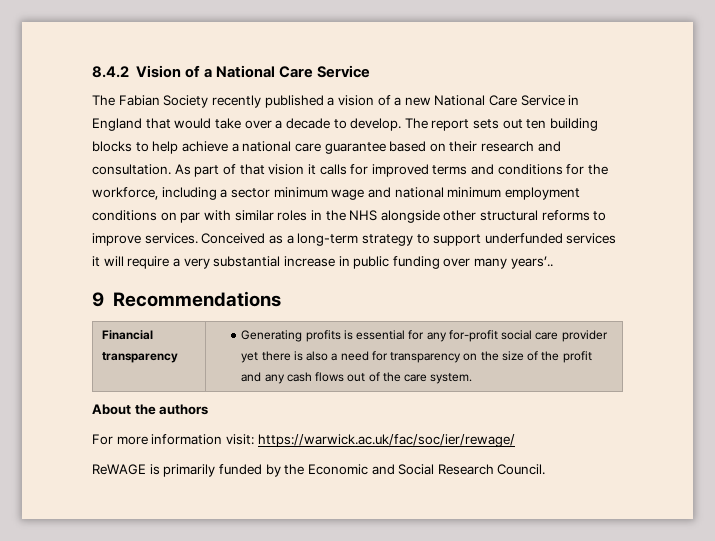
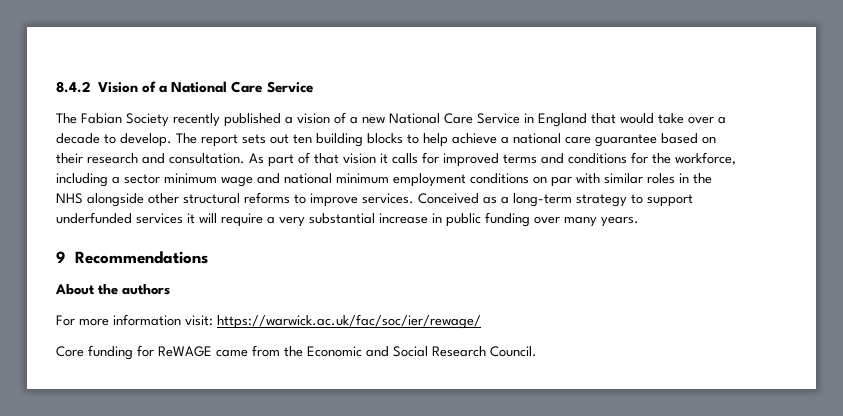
- Conceived as a long-term strategy to support underfunded services it will require a very substantial increase in public funding over many years’..
+ Conceived as a long-term strategy to support underfunded services it will require a very substantial increase in public funding over many years.
- Financial transparency | Generating profits is essential for any for-profit social care provider yet there is also a need for transparency on the size of the profit and any cash flows out of the care system.
- ReWAGE is primarily funded by the Economic and Social Research Council.
+ Core funding for ReWAGE came from the Economic and Social Research Council.

